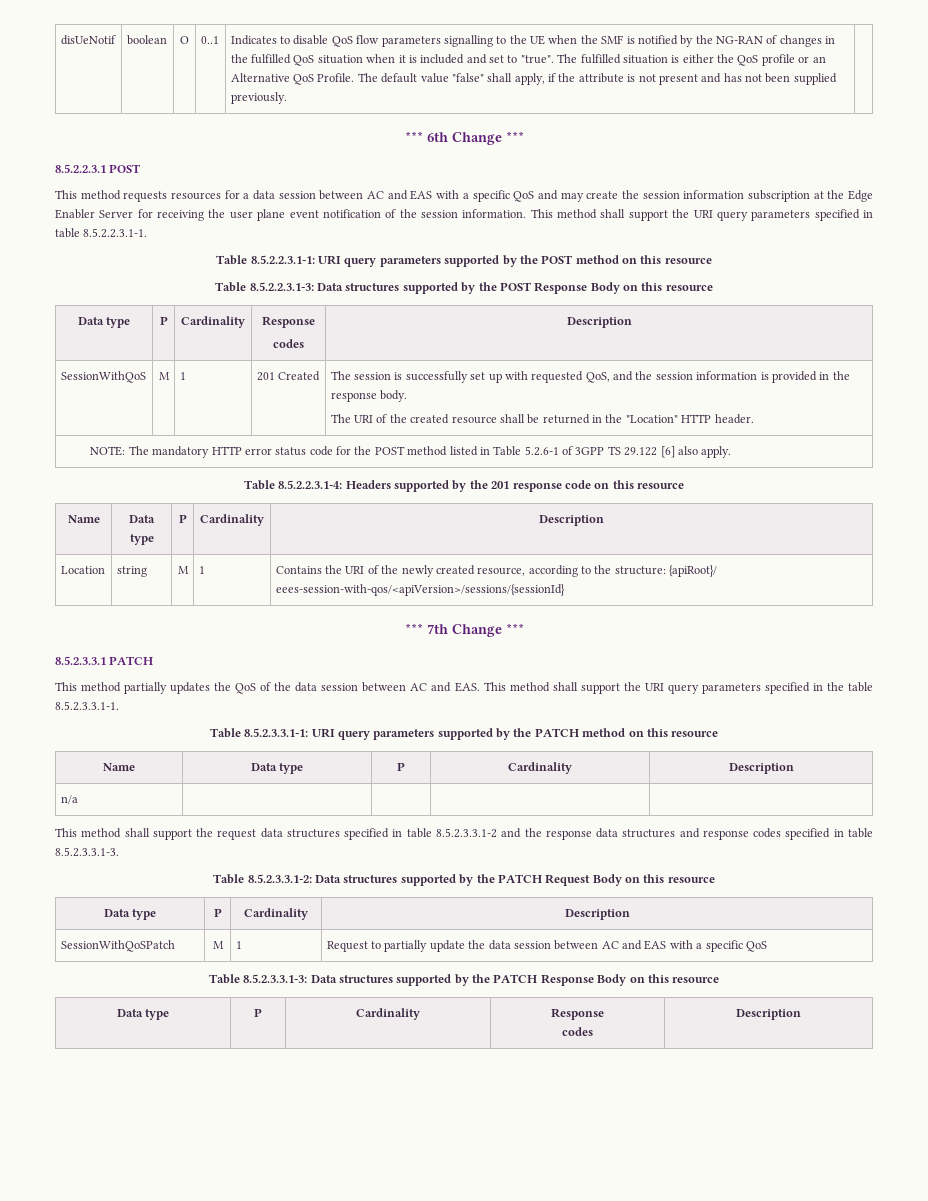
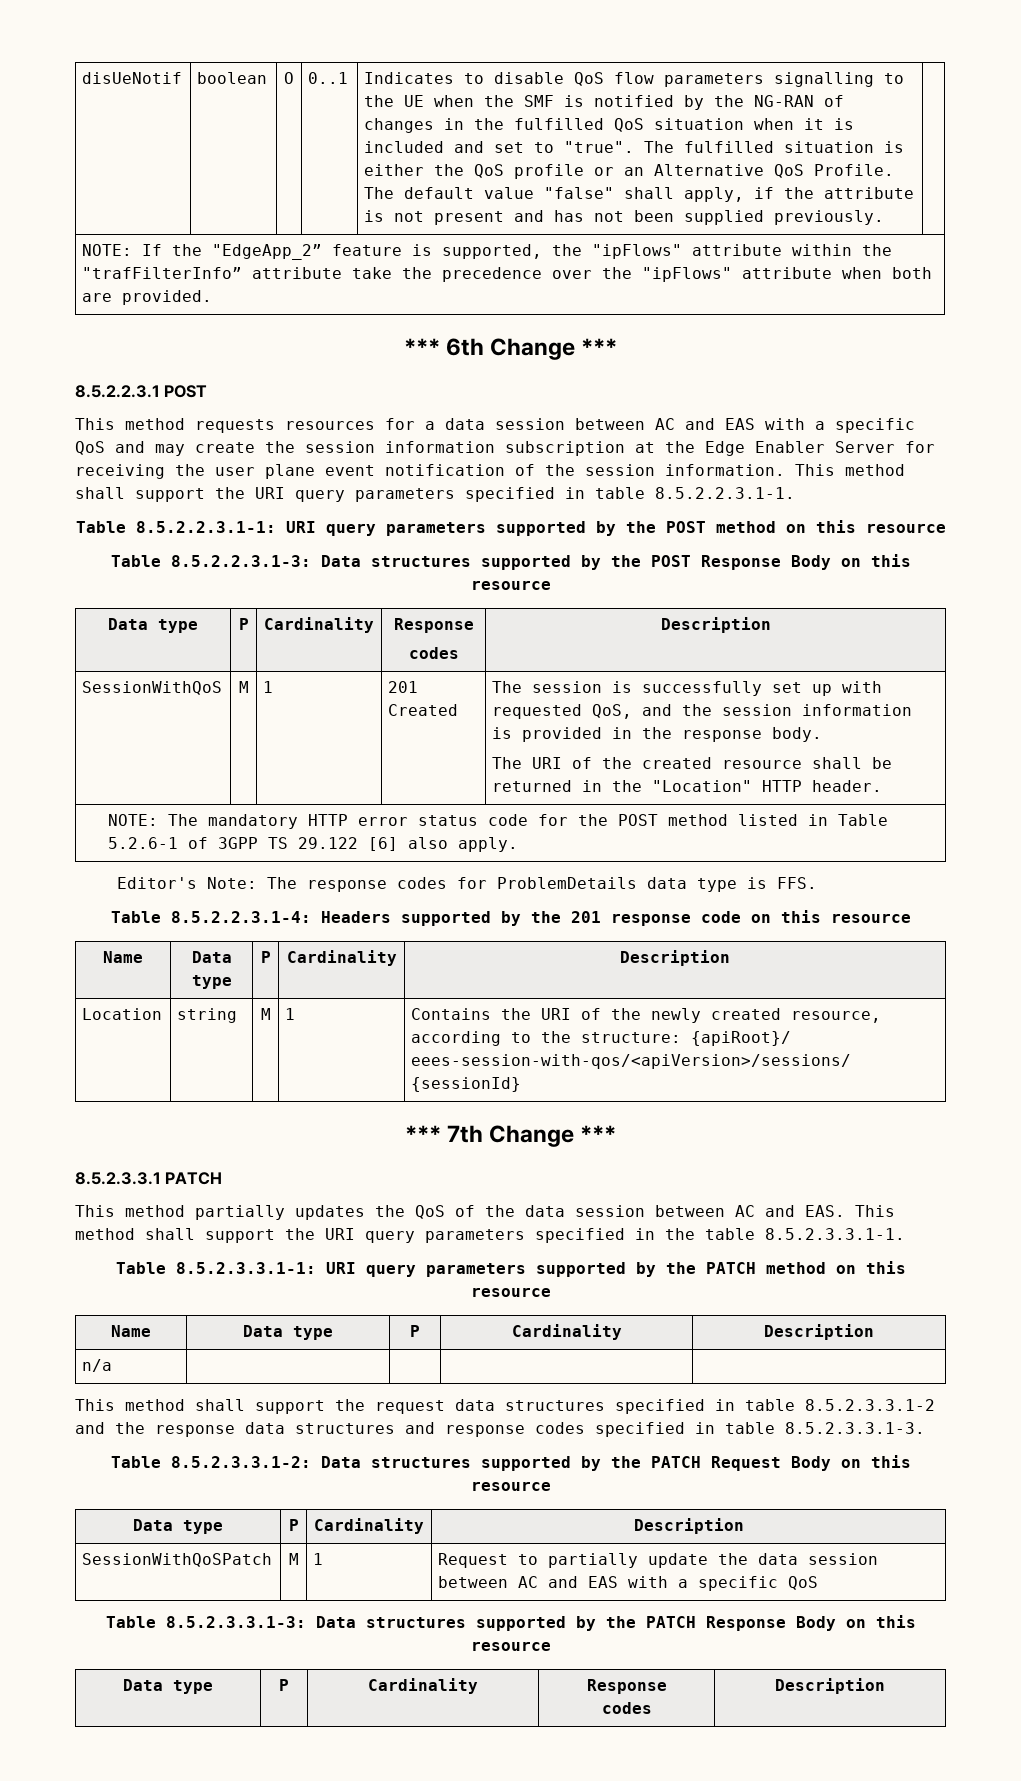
+ NOTE: If the "EdgeApp_2” feature is supported, the "ipFlows" attribute within the "trafFilterInfo” attribute take the precedence over the "ipFlows" attribute when both are provided.
+ Editor's Note: The response codes for ProblemDetails data type is FFS.

